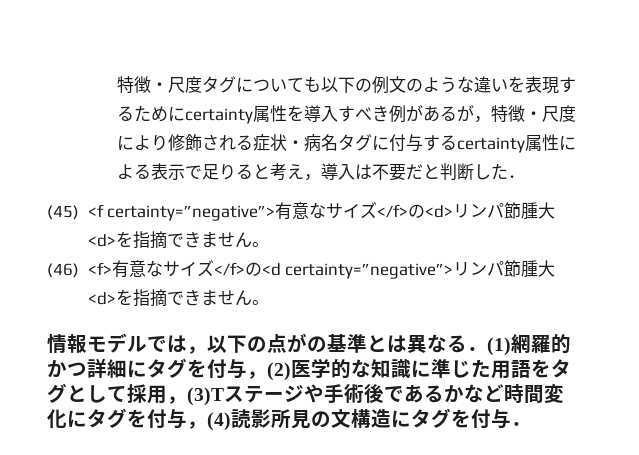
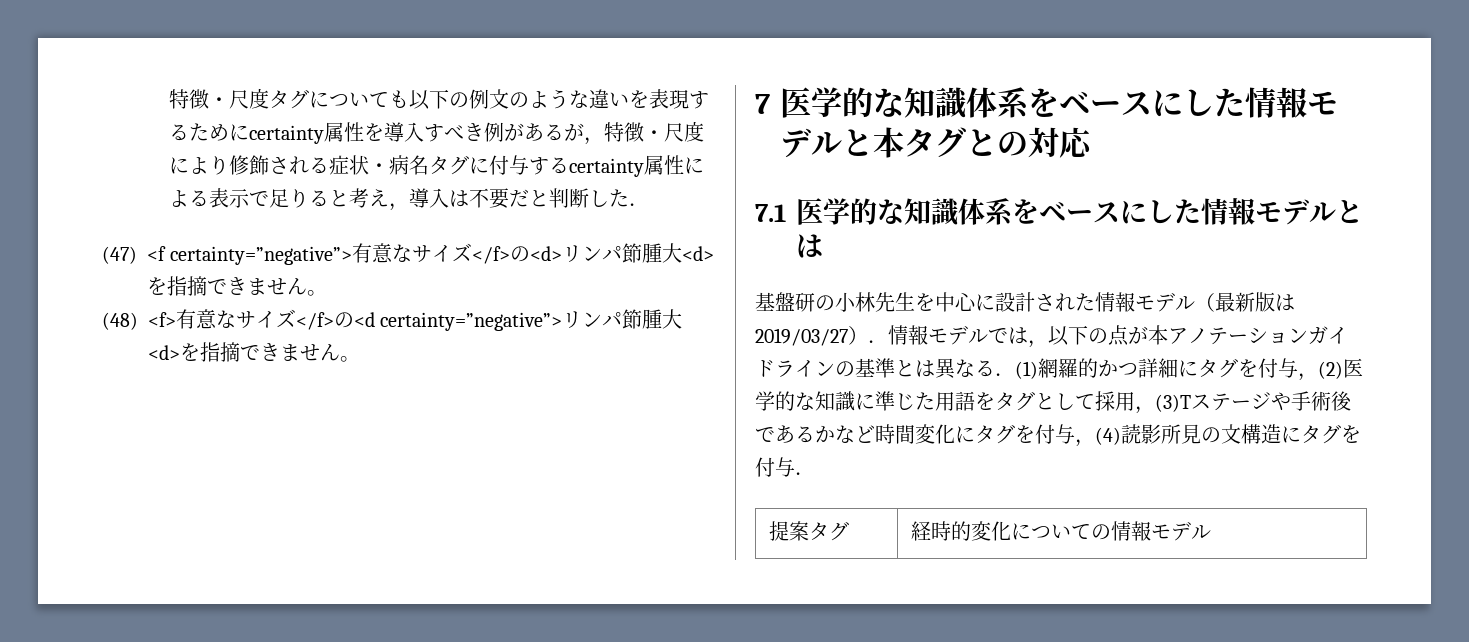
- (45) <f certainty=”negative”>有意なサイズ</f>の<d>リンパ節腫大<d>を指摘できません。
+ (47) <f certainty=”negative”>有意なサイズ</f>の<d>リンパ節腫大<d>を指摘できません。
- (46) <f>有意なサイズ</f>の<d certainty=”negative”>リンパ節腫大<d>を指摘できません。
+ (48) <f>有意なサイズ</f>の<d certainty=”negative”>リンパ節腫大<d>を指摘できません。
- 情報モデルでは，以下の点がの基準とは異なる．(1)網羅的かつ詳細にタグを付与，(2)医学的な知識に準じた用語をタグとして採用，(3)Tステージや手術後であるかなど時間変化にタグを付与，(4)読影所見の文構造にタグを付与．
+ 7医学的な知識体系をベースにした情報モデルと本タグとの対応
+ 7.1医学的な知識体系をベースにした情報モデルとは
+ 基盤研の小林先生を中心に設計された情報モデル（最新版は2019/03/27）．情報モデルでは，以下の点が本アノテーションガイドラインの基準とは異なる．(1)網羅的かつ詳細にタグを付与，(2)医学的な知識に準じた用語をタグとして採用，(3)Tステージや手術後であるかなど時間変化にタグを付与，(4)読影所見の文構造にタグを付与．
+ 提案タグ | 経時的変化についての情報モデル

